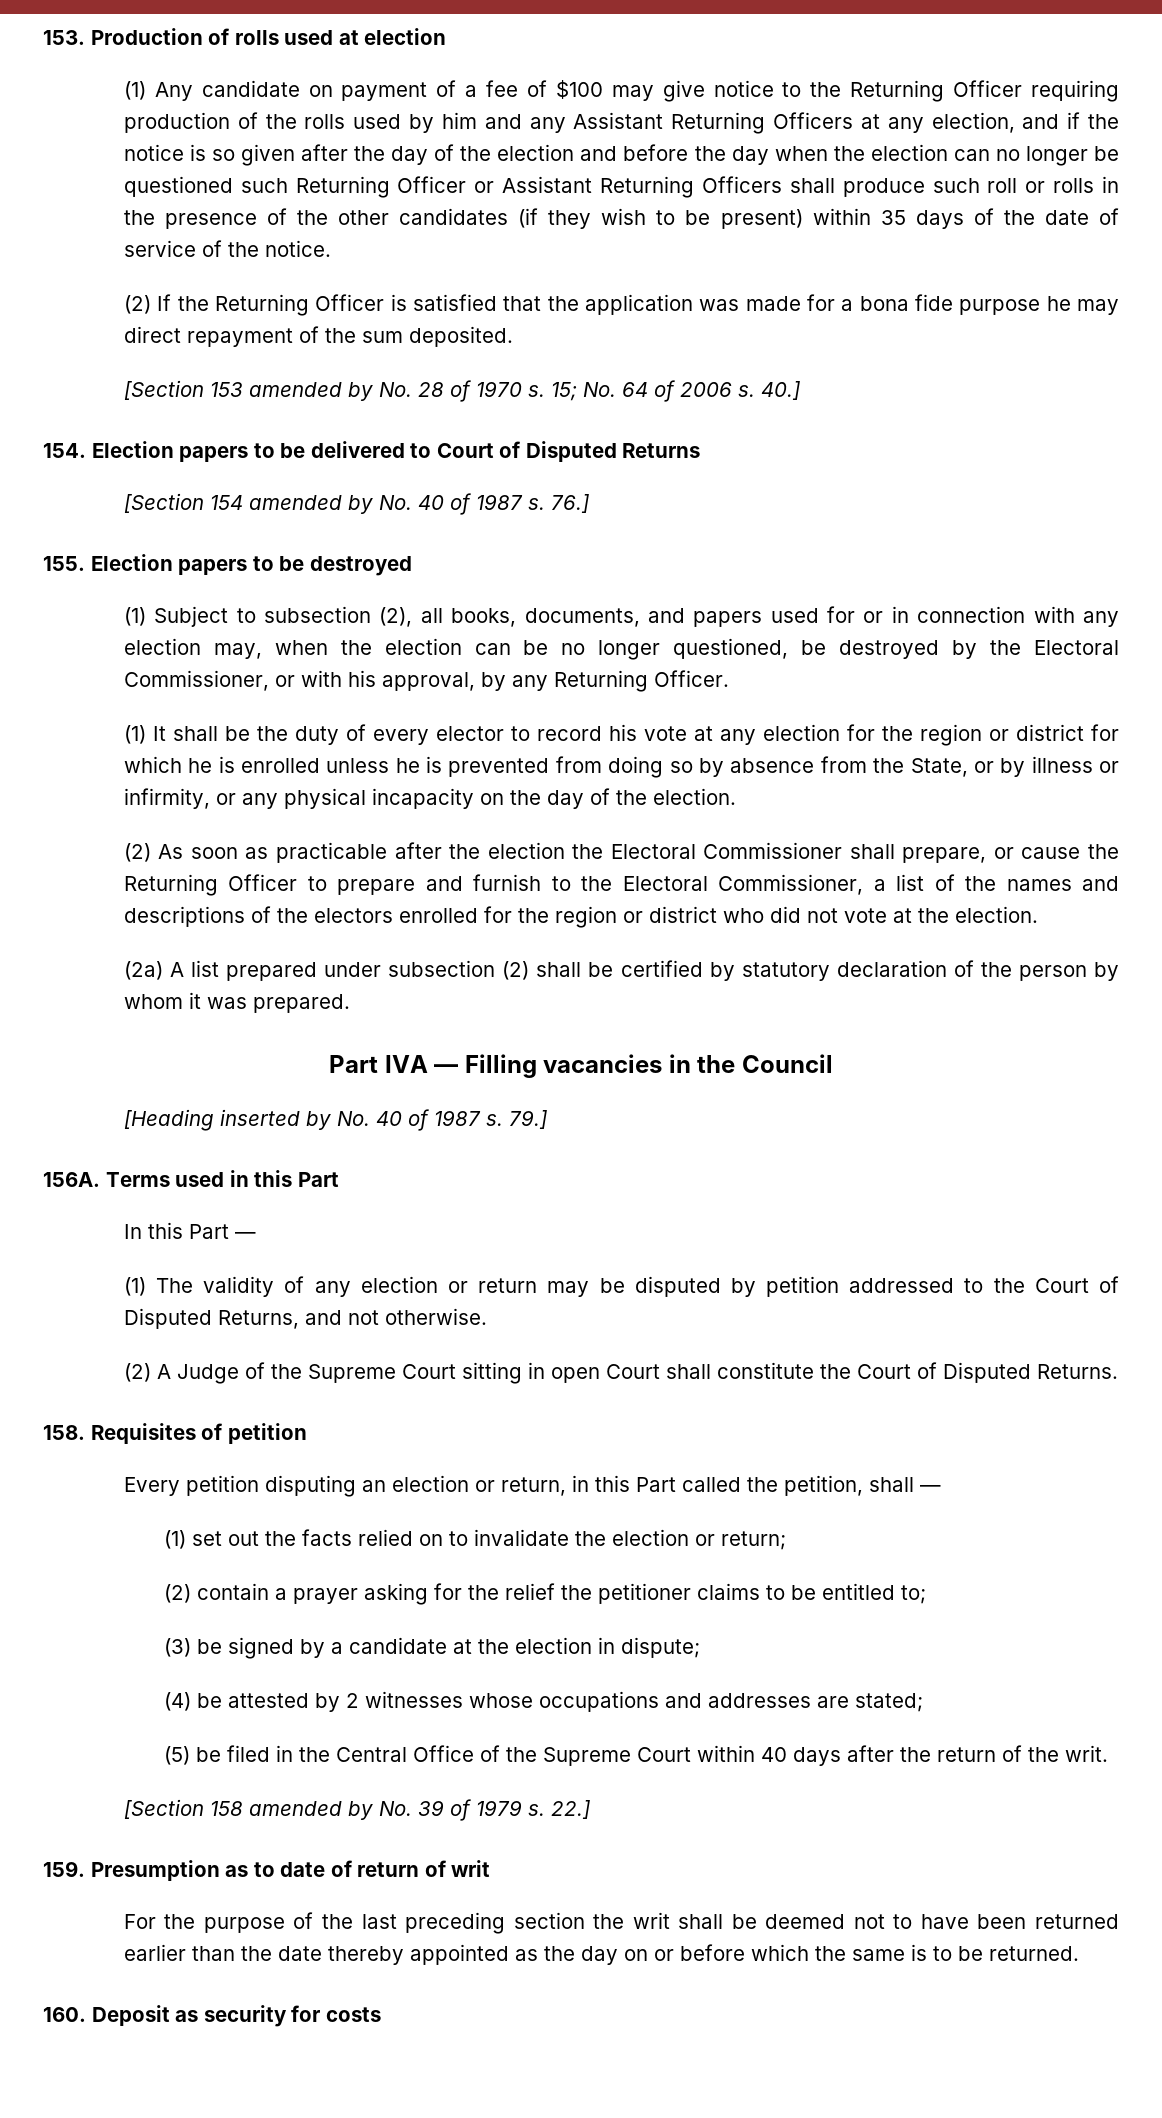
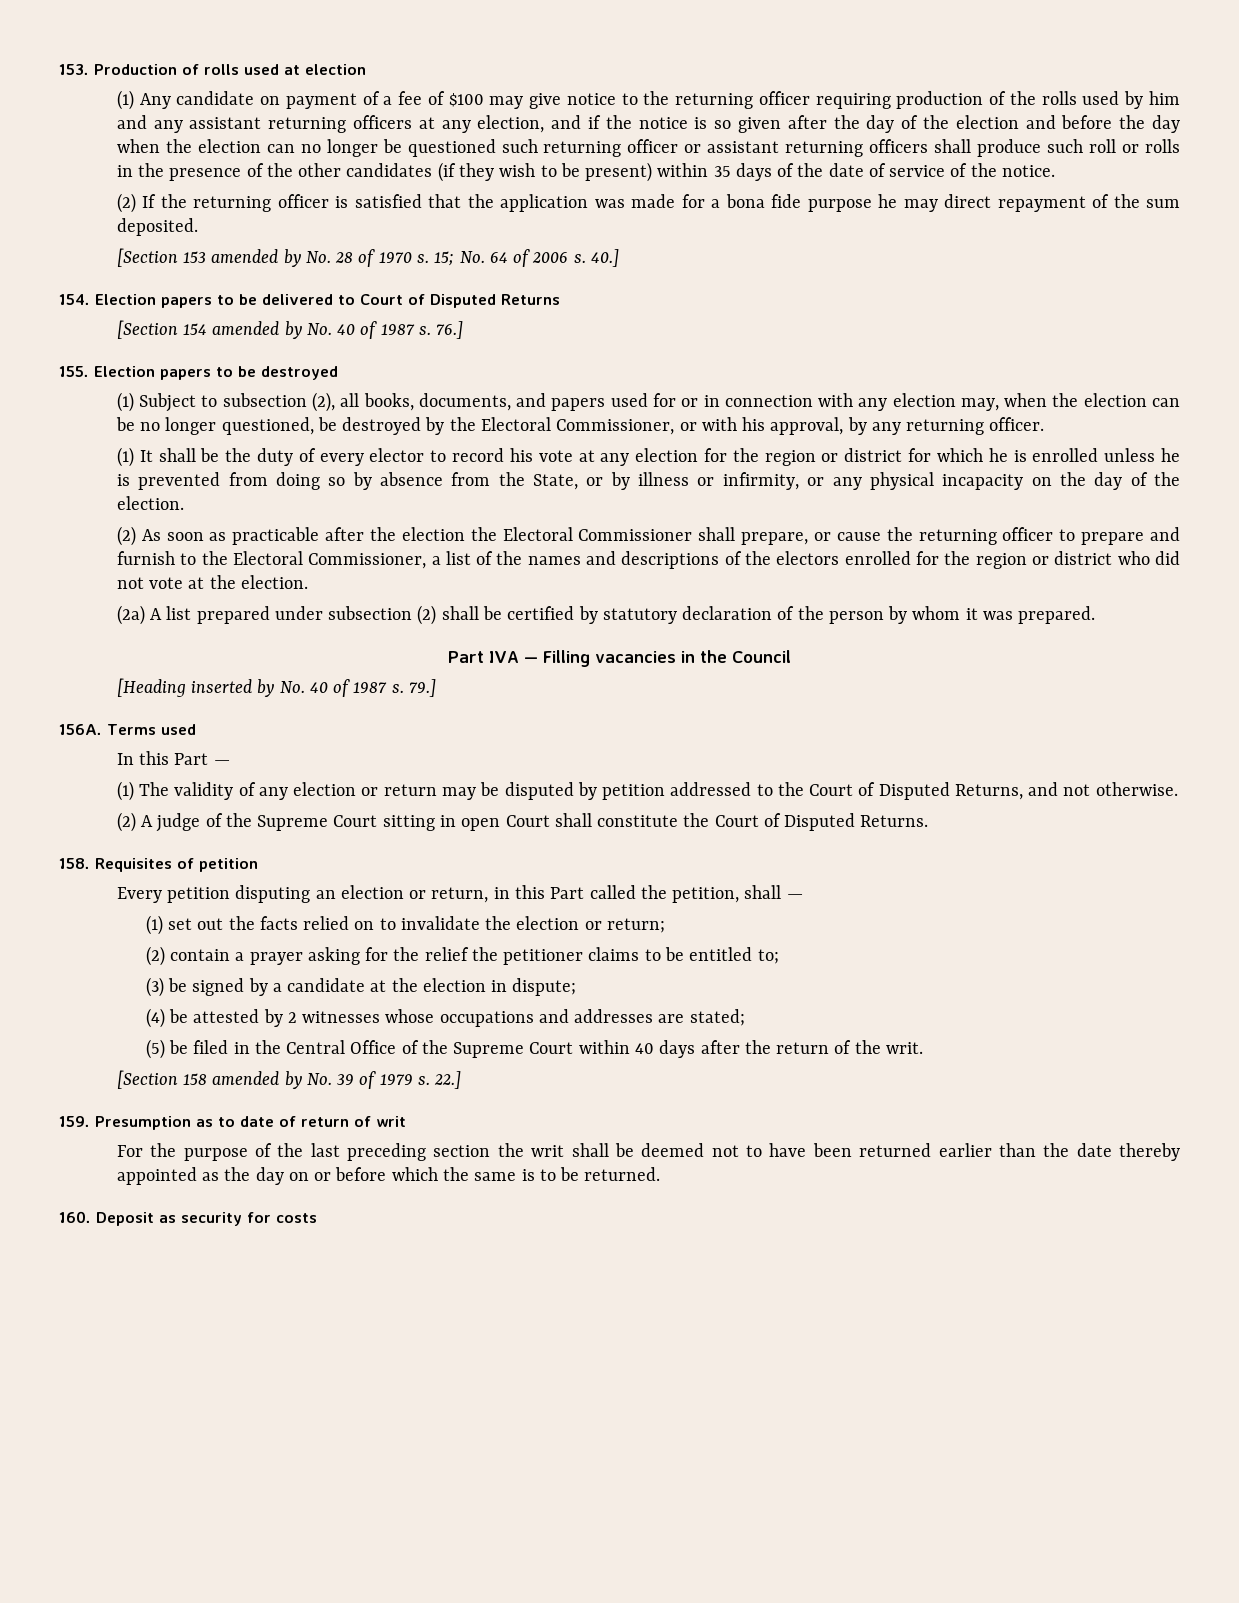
- (1) Any candidate on payment of a fee of $100 may give notice to the Returning Officer requiring production of the rolls used by him and any Assistant Returning Officers at any election, and if the notice is so given after the day of the election and before the day when the election can no longer be questioned such Returning Officer or Assistant Returning Officers shall produce such roll or rolls in the presence of the other candidates (if they wish to be present) within 35 days of the date of service of the notice.
+ (1) Any candidate on payment of a fee of $100 may give notice to the returning officer requiring production of the rolls used by him and any assistant returning officers at any election, and if the notice is so given after the day of the election and before the day when the election can no longer be questioned such returning officer or assistant returning officers shall produce such roll or rolls in the presence of the other candidates (if they wish to be present) within 35 days of the date of service of the notice.
- (2) If the Returning Officer is satisfied that the application was made for a bona fide purpose he may direct repayment of the sum deposited.
+ (2) If the returning officer is satisfied that the application was made for a bona fide purpose he may direct repayment of the sum deposited.
- (1) Subject to subsection (2), all books, documents, and papers used for or in connection with any election may, when the election can be no longer questioned, be destroyed by the Electoral Commissioner, or with his approval, by any Returning Officer.
+ (1) Subject to subsection (2), all books, documents, and papers used for or in connection with any election may, when the election can be no longer questioned, be destroyed by the Electoral Commissioner, or with his approval, by any returning officer.
- (2) As soon as practicable after the election the Electoral Commissioner shall prepare, or cause the Returning Officer to prepare and furnish to the Electoral Commissioner, a list of the names and descriptions of the electors enrolled for the region or district who did not vote at the election.
+ (2) As soon as practicable after the election the Electoral Commissioner shall prepare, or cause the returning officer to prepare and furnish to the Electoral Commissioner, a list of the names and descriptions of the electors enrolled for the region or district who did not vote at the election.
- Terms used in this Part
+ Terms used
- (2) A Judge of the Supreme Court sitting in open Court shall constitute the Court of Disputed Returns.
+ (2) A judge of the Supreme Court sitting in open Court shall constitute the Court of Disputed Returns.

